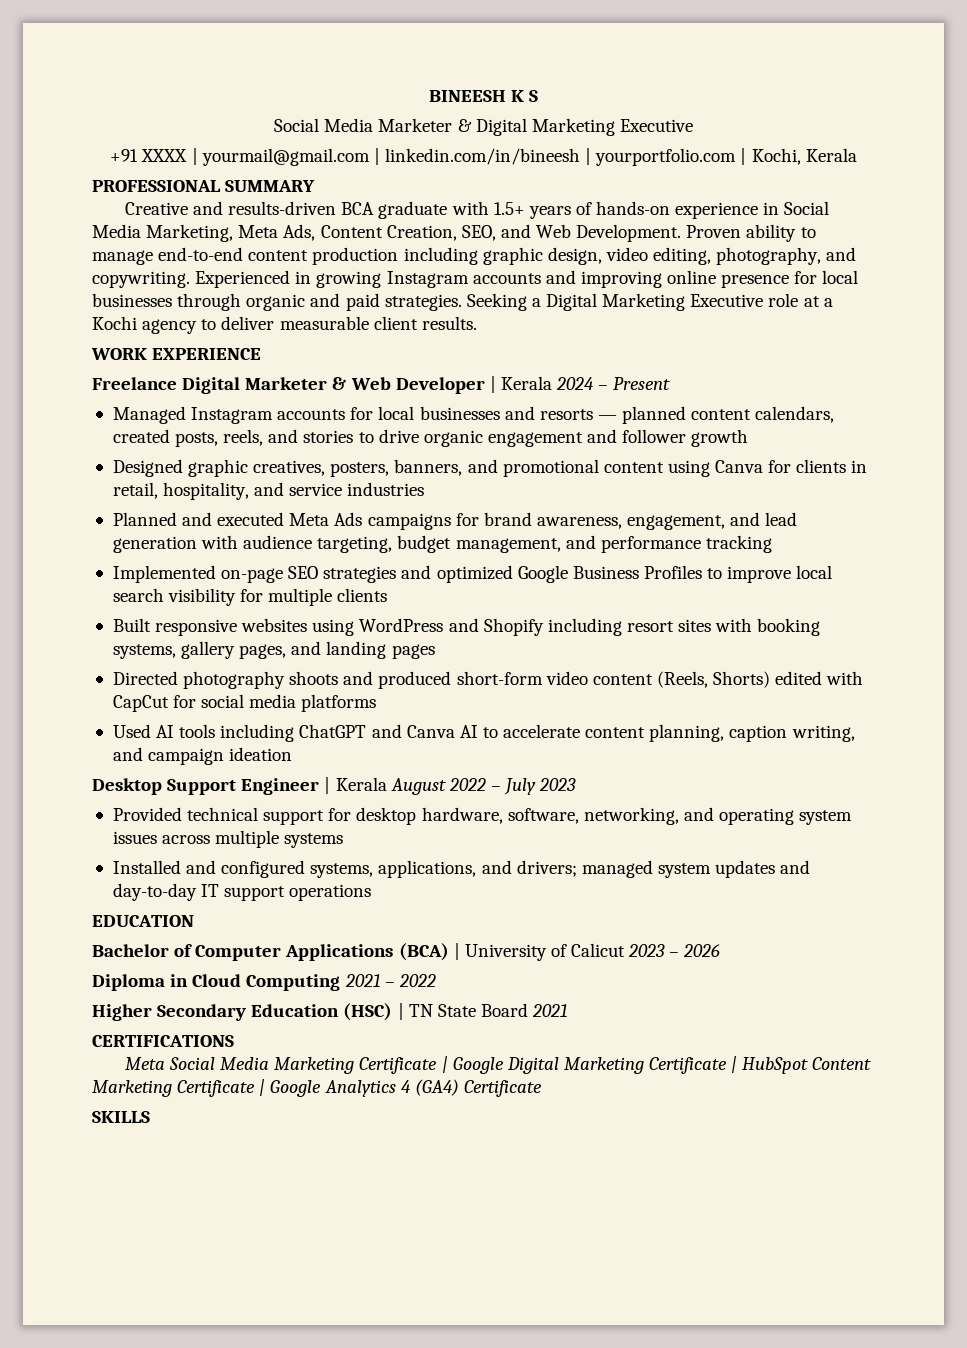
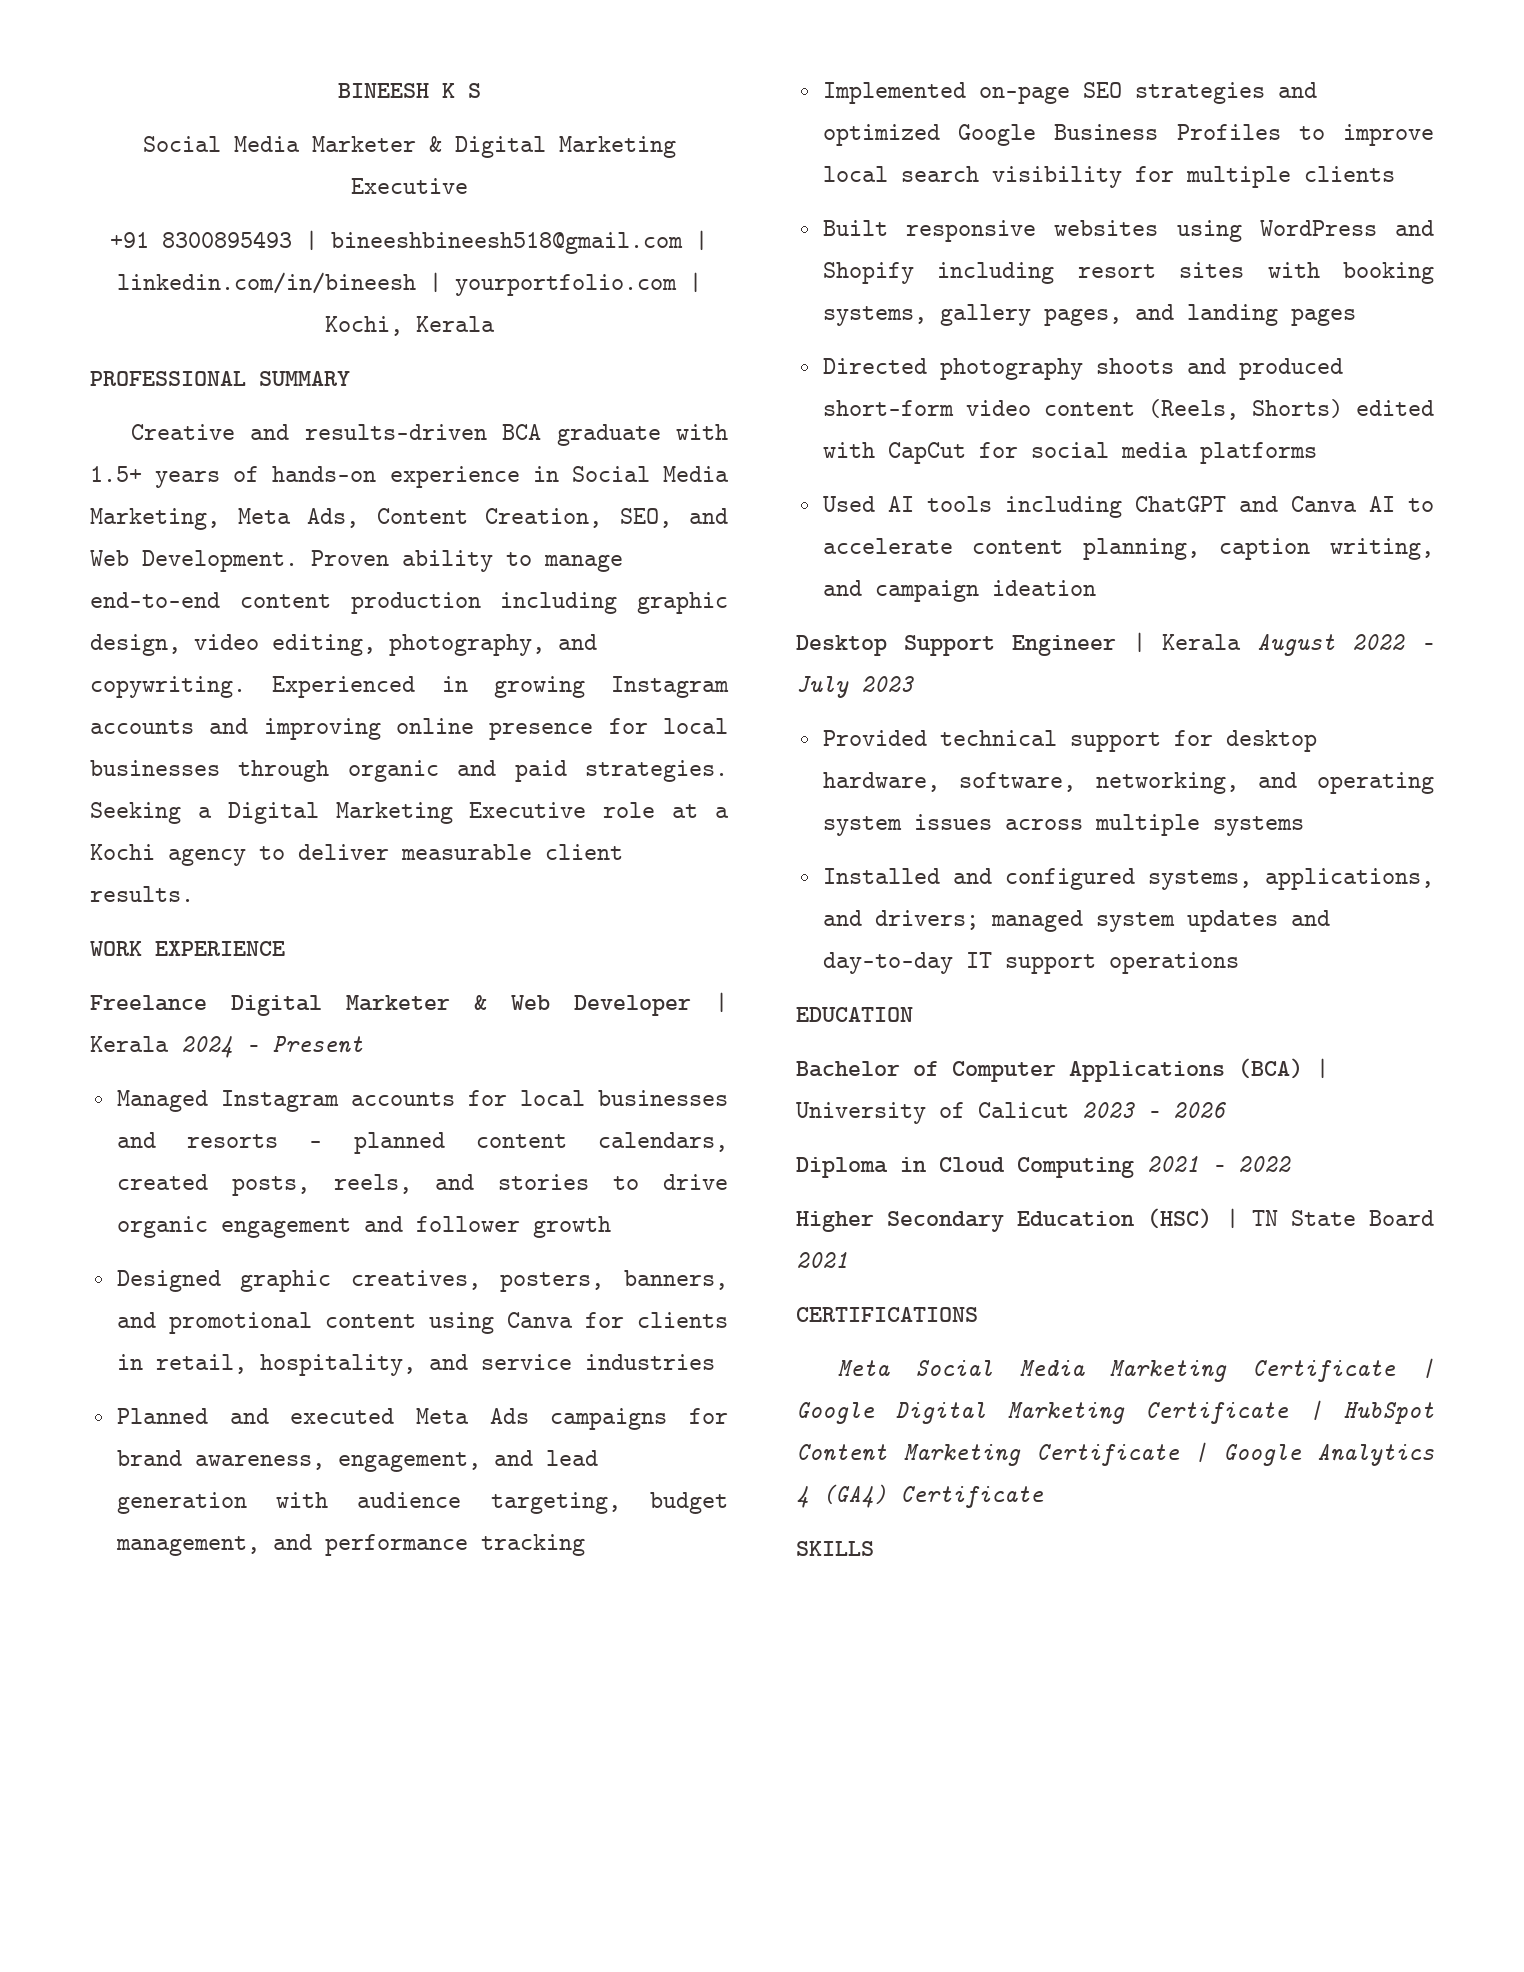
- +91 XXXX | yourmail@gmail.com | linkedin.com/in/bineesh | yourportfolio.com | Kochi, Kerala
+ +91 8300895493 | bineeshbineesh518@gmail.com | linkedin.com/in/bineesh | yourportfolio.com | Kochi, Kerala

